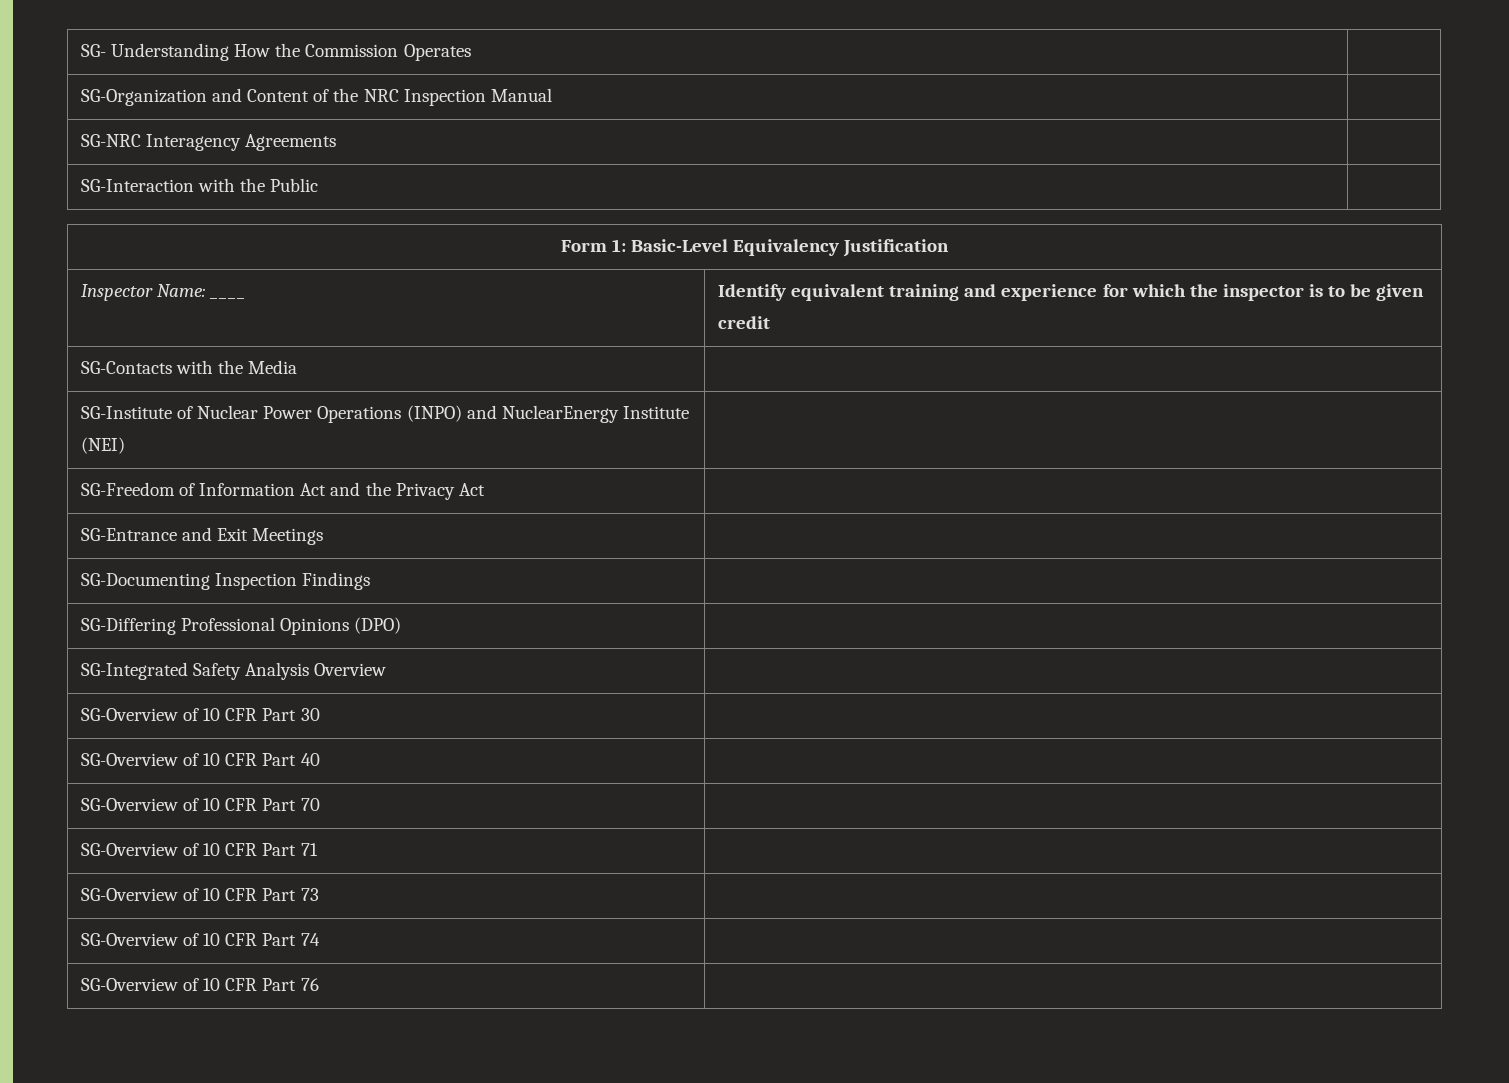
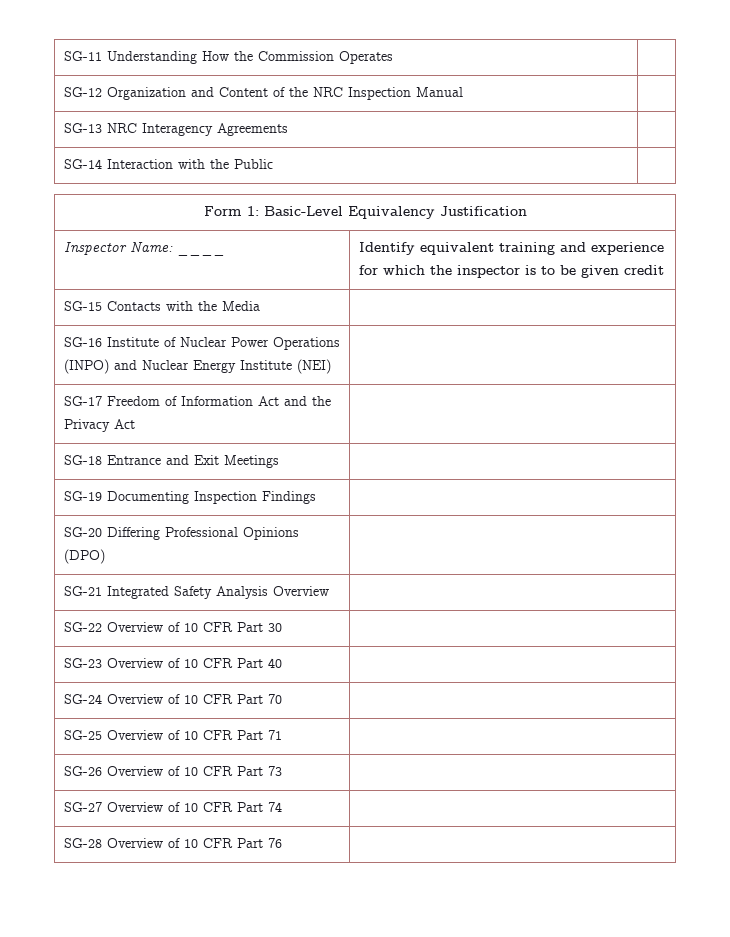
- SG- Understanding How the Commission Operates |
+ SG-11 Understanding How the Commission Operates |
- SG-Organization and Content of the NRC Inspection Manual |
+ SG-12 Organization and Content of the NRC Inspection Manual |
- SG-NRC Interagency Agreements |
+ SG-13 NRC Interagency Agreements |
- SG-Interaction with the Public |
+ SG-14 Interaction with the Public |
- SG-Contacts with the Media |
+ SG-15 Contacts with the Media |
- SG-Institute of Nuclear Power Operations (INPO) and NuclearEnergy Institute (NEI) |
+ SG-16 Institute of Nuclear Power Operations (INPO) and Nuclear Energy Institute (NEI) |
- SG-Freedom of Information Act and the Privacy Act |
+ SG-17 Freedom of Information Act and the Privacy Act |
- SG-Entrance and Exit Meetings |
+ SG-18 Entrance and Exit Meetings |
- SG-Documenting Inspection Findings |
+ SG-19 Documenting Inspection Findings |
- SG-Differing Professional Opinions (DPO) |
+ SG-20 Differing Professional Opinions (DPO) |
- SG-Integrated Safety Analysis Overview |
+ SG-21 Integrated Safety Analysis Overview |
- SG-Overview of 10 CFR Part 30 |
+ SG-22 Overview of 10 CFR Part 30 |
- SG-Overview of 10 CFR Part 40 |
+ SG-23 Overview of 10 CFR Part 40 |
- SG-Overview of 10 CFR Part 70 |
+ SG-24 Overview of 10 CFR Part 70 |
- SG-Overview of 10 CFR Part 71 |
+ SG-25 Overview of 10 CFR Part 71 |
- SG-Overview of 10 CFR Part 73 |
+ SG-26 Overview of 10 CFR Part 73 |
- SG-Overview of 10 CFR Part 74 |
+ SG-27 Overview of 10 CFR Part 74 |
- SG-Overview of 10 CFR Part 76 |
+ SG-28 Overview of 10 CFR Part 76 |

